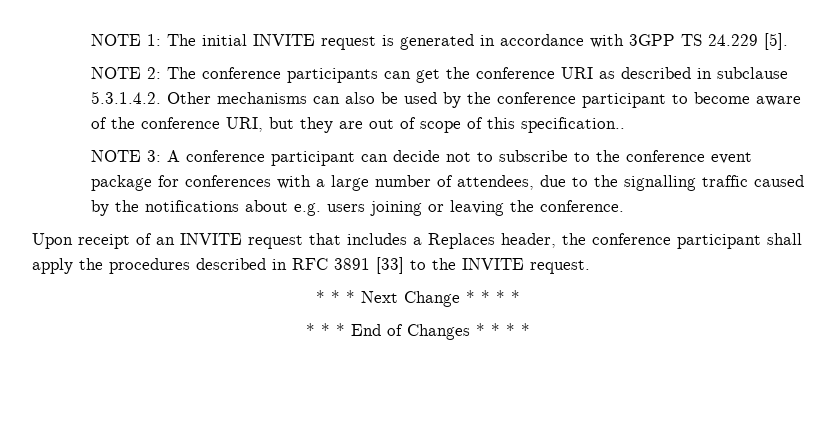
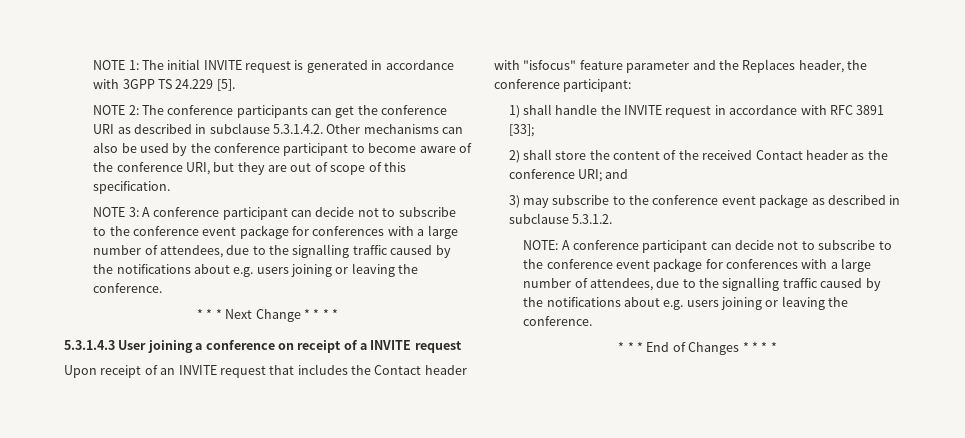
- NOTE 2: The conference participants can get the conference URI as described in subclause 5.3.1.4.2. Other mechanisms can also be used by the conference participant to become aware of the conference URI, but they are out of scope of this specification..
+ NOTE 2: The conference participants can get the conference URI as described in subclause 5.3.1.4.2. Other mechanisms can also be used by the conference participant to become aware of the conference URI, but they are out of scope of this specification.
- Upon receipt of an INVITE request that includes a Replaces header, the conference participant shall apply the procedures described in RFC 3891 [33] to the INVITE request.
+ 5.3.1.4.3 User joining a conference on receipt of a INVITE request
+ Upon receipt of an INVITE request that includes the Contact header with "isfocus" feature parameter and the Replaces header, the conference participant:
+ 1) shall handle the INVITE request in accordance with RFC 3891 [33];
+ 2) shall store the content of the received Contact header as the conference URI; and
+ 3) may subscribe to the conference event package as described in subclause 5.3.1.2.
+ NOTE: A conference participant can decide not to subscribe to the conference event package for conferences with a large number of attendees, due to the signalling traffic caused by the notifications about e.g. users joining or leaving the conference.

